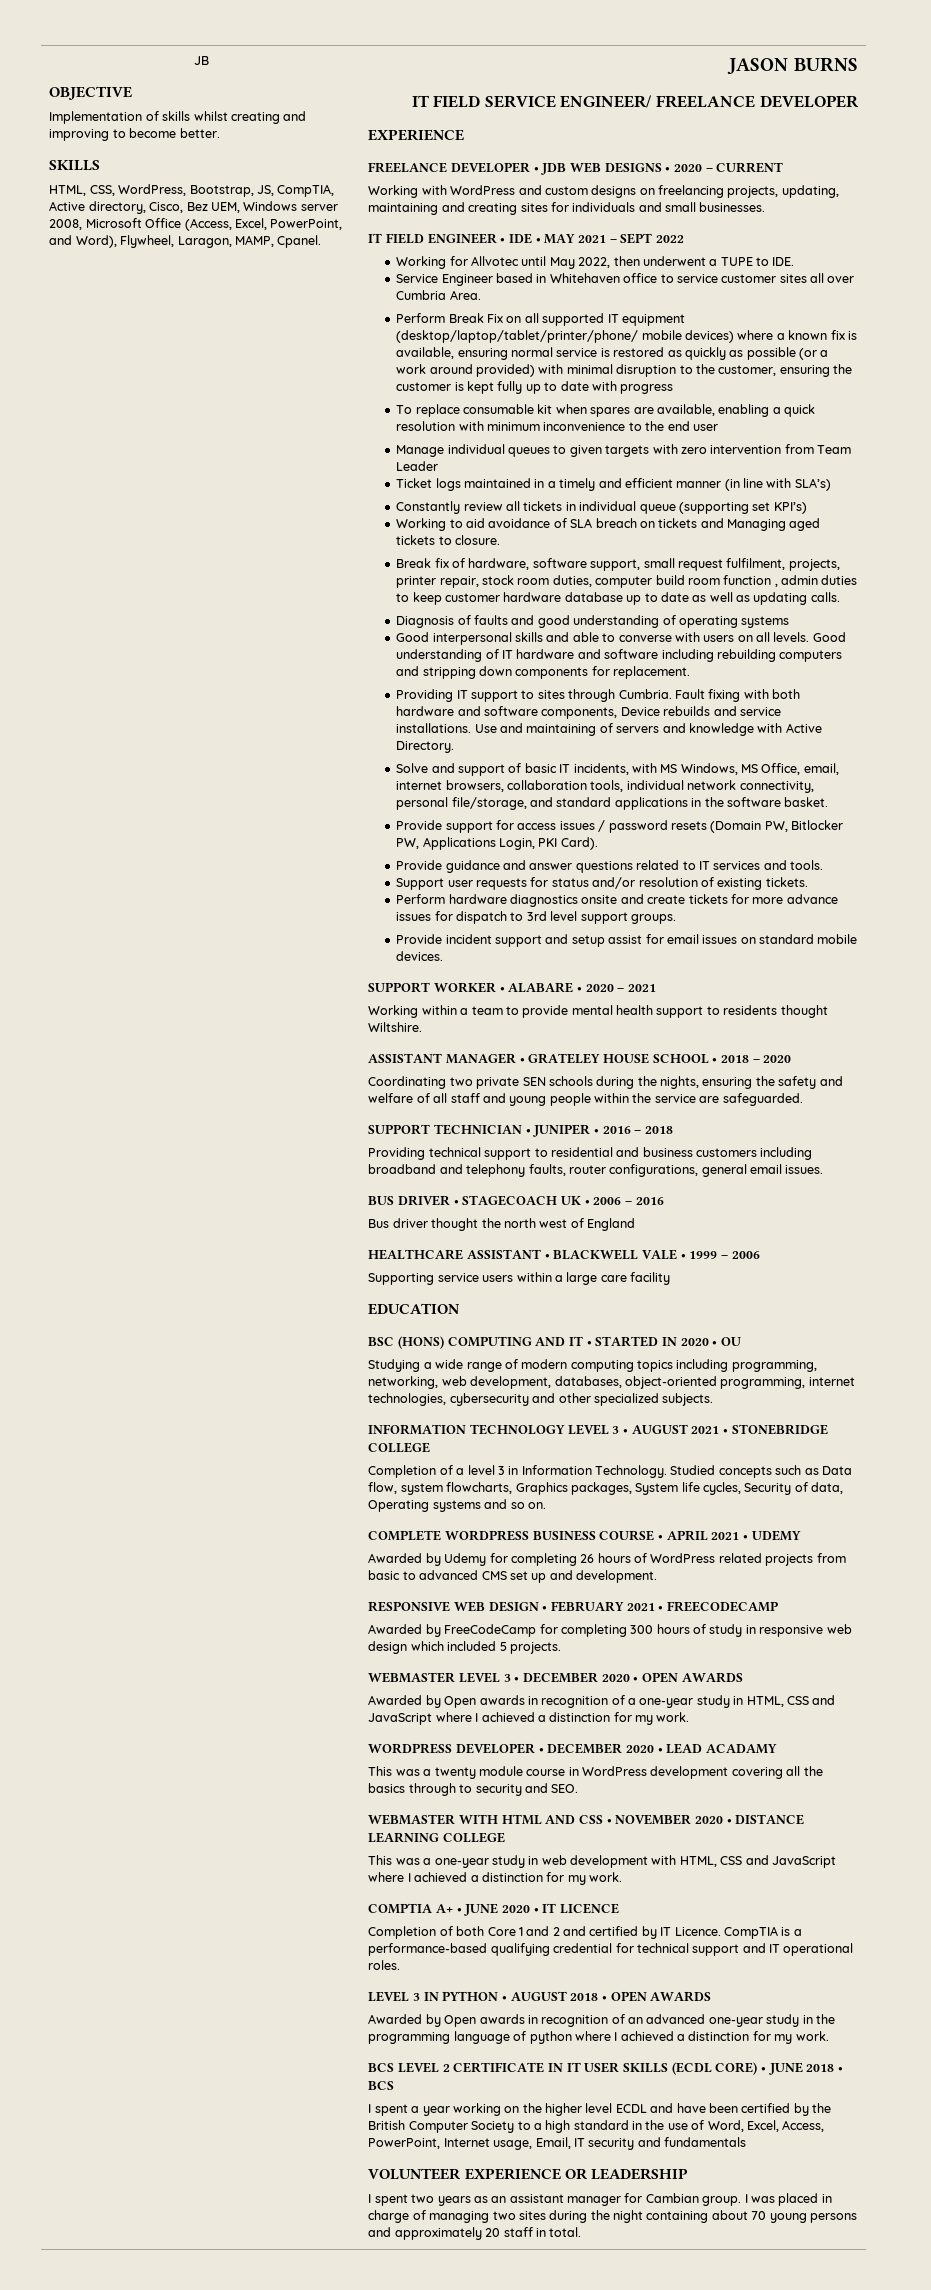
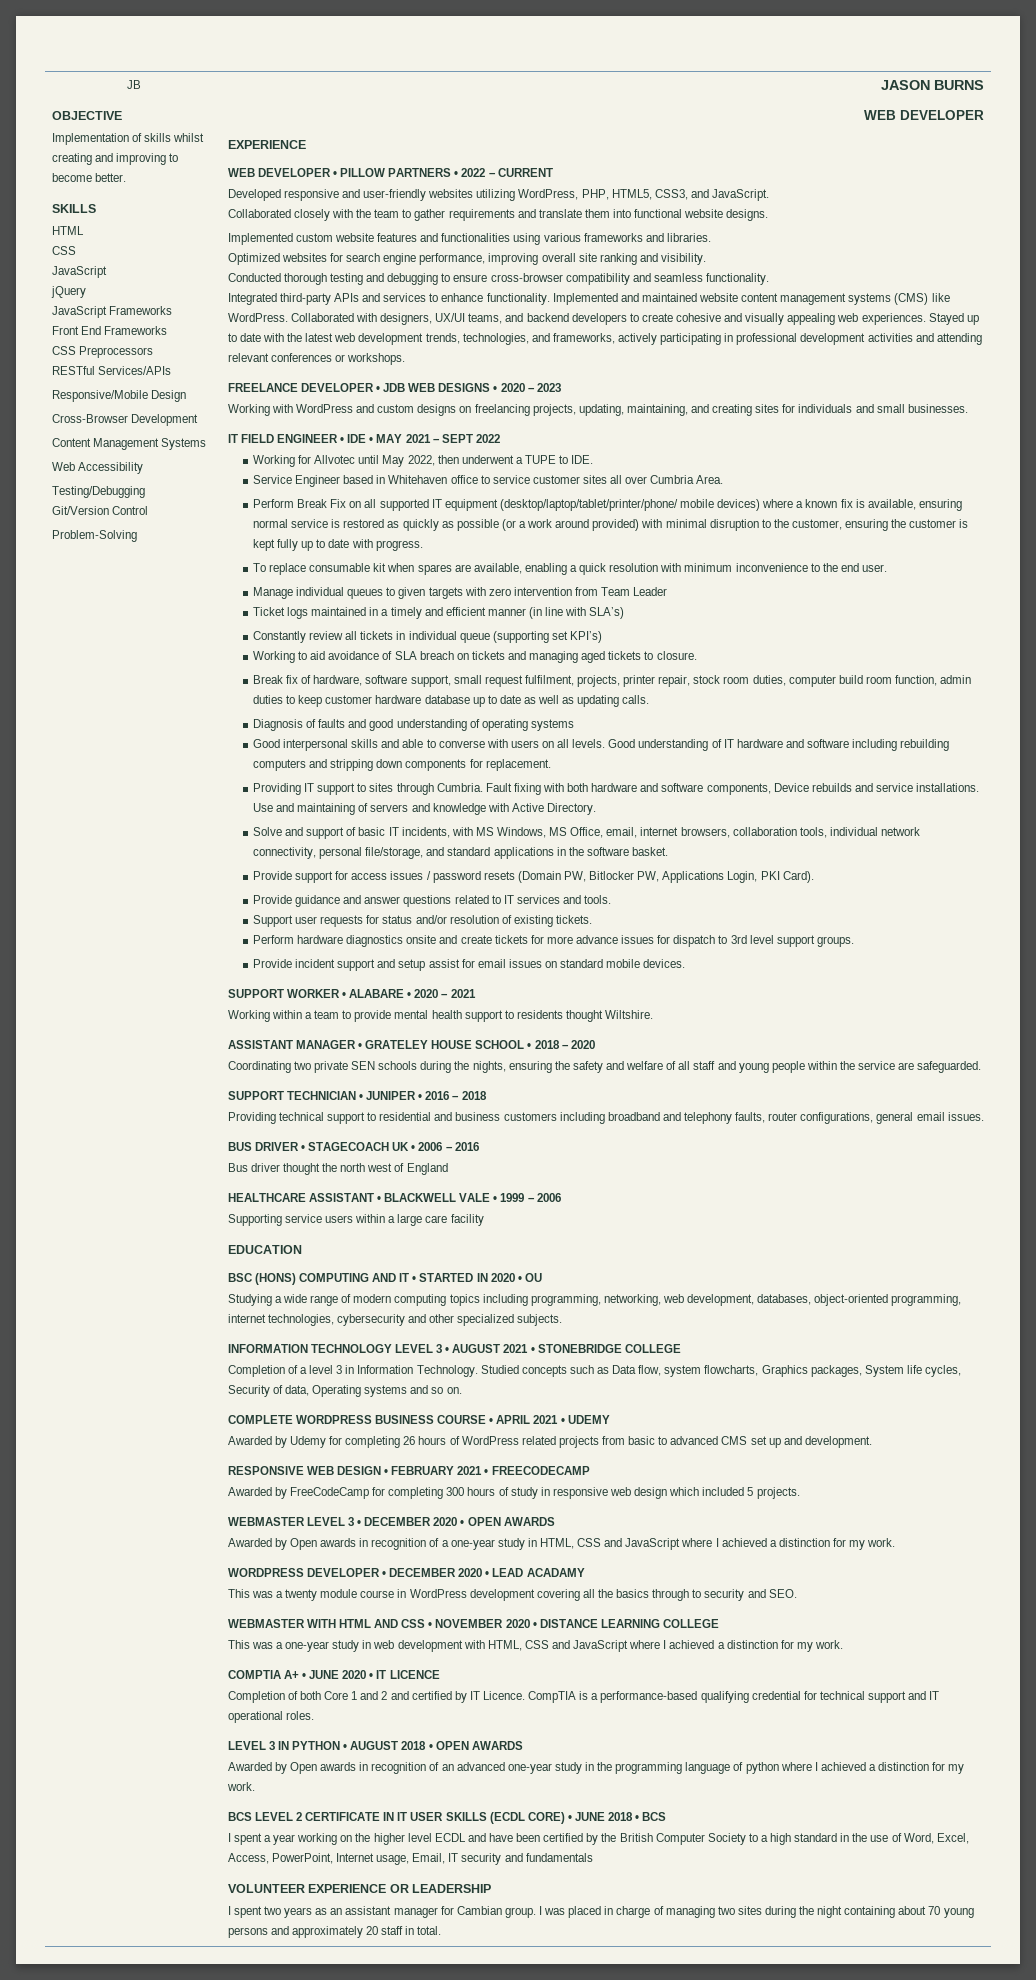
  Implementation of skills whilst creating and improving to become better.
  SKILLS
- HTML, CSS, WordPress, Bootstrap, JS, CompTIA, Active directory, Cisco, Bez UEM, Windows server 2008, Microsoft Office (Access, Excel, PowerPoint, and Word), Flywheel, Laragon, MAMP, Cpanel. | JASON BURNS
- IT FIELD SERVICE ENGINEER/ FREELANCE DEVELOPER
+ HTML
+ CSS
+ JavaScript
+ jQuery
+ JavaScript Frameworks
+ Front End Frameworks
+ CSS Preprocessors
+ RESTful Services/APIs
+ Responsive/Mobile Design
+ Cross-Browser Development
+ Content Management Systems
+ Web Accessibility
+ Testing/Debugging
+ Git/Version Control
+ Problem-Solving | JASON BURNS
+ WEB DEVELOPER
  EXPERIENCE
+ WEB DEVELOPER • PILLOW PARTNERS • 2022 – CURRENT
+ Developed responsive and user-friendly websites utilizing WordPress, PHP, HTML5, CSS3, and JavaScript.
+ Collaborated closely with the team to gather requirements and translate them into functional website designs.
+ Implemented custom website features and functionalities using various frameworks and libraries.
+ Optimized websites for search engine performance, improving overall site ranking and visibility.
+ Conducted thorough testing and debugging to ensure cross-browser compatibility and seamless functionality.
+ Integrated third-party APIs and services to enhance functionality. Implemented and maintained website content management systems (CMS) like WordPress. Collaborated with designers, UX/UI teams, and backend developers to create cohesive and visually appealing web experiences. Stayed up to date with the latest web development trends, technologies, and frameworks, actively participating in professional development activities and attending relevant conferences or workshops.
- FREELANCE DEVELOPER • JDB WEB DESIGNS • 2020 – CURRENT
+ FREELANCE DEVELOPER • JDB WEB DESIGNS • 2020 – 2023
- Working with WordPress and custom designs on freelancing projects, updating, maintaining and creating sites for individuals and small businesses.
+ Working with WordPress and custom designs on freelancing projects, updating, maintaining, and creating sites for individuals and small businesses.
- Perform Break Fix on all supported IT equipment (desktop/laptop/tablet/printer/phone/ mobile devices) where a known fix is available, ensuring normal service is restored as quickly as possible (or a work around provided) with minimal disruption to the customer, ensuring the customer is kept fully up to date with progress
+ Perform Break Fix on all supported IT equipment (desktop/laptop/tablet/printer/phone/ mobile devices) where a known fix is available, ensuring normal service is restored as quickly as possible (or a work around provided) with minimal disruption to the customer, ensuring the customer is kept fully up to date with progress.
- To replace consumable kit when spares are available, enabling a quick resolution with minimum inconvenience to the end user
+ To replace consumable kit when spares are available, enabling a quick resolution with minimum inconvenience to the end user.
- Working to aid avoidance of SLA breach on tickets and Managing aged tickets to closure.
+ Working to aid avoidance of SLA breach on tickets and managing aged tickets to closure.
- Break fix of hardware, software support, small request fulfilment, projects, printer repair, stock room duties, computer build room function , admin duties to keep customer hardware database up to date as well as updating calls.
+ Break fix of hardware, software support, small request fulfilment, projects, printer repair, stock room duties, computer build room function, admin duties to keep customer hardware database up to date as well as updating calls.

